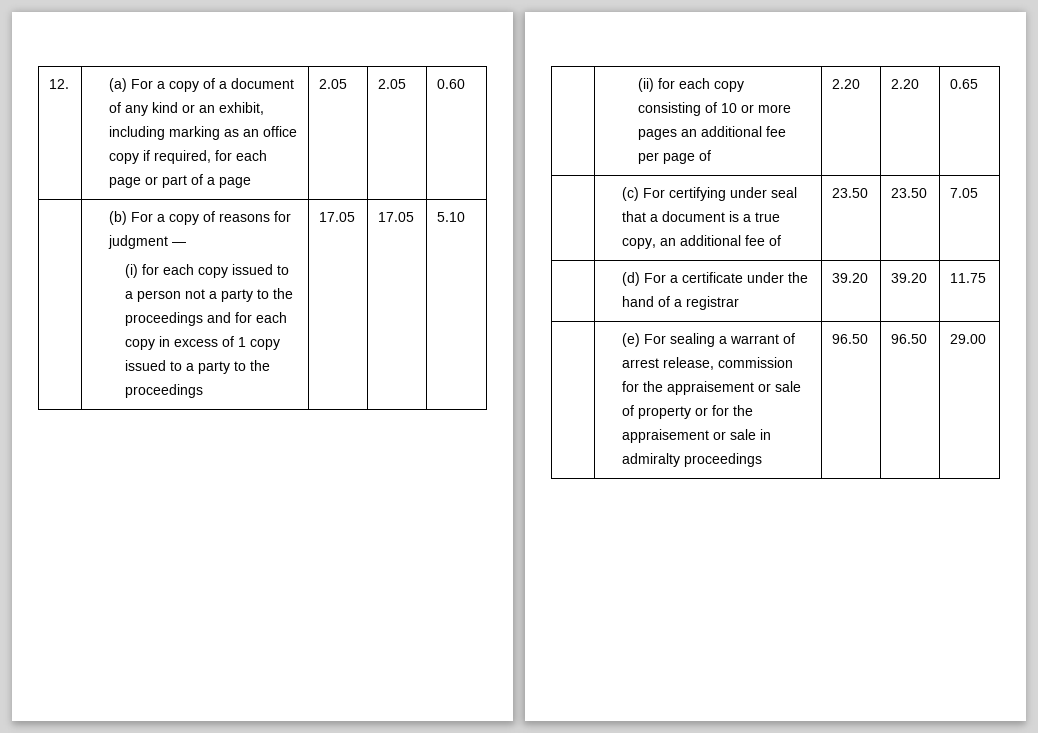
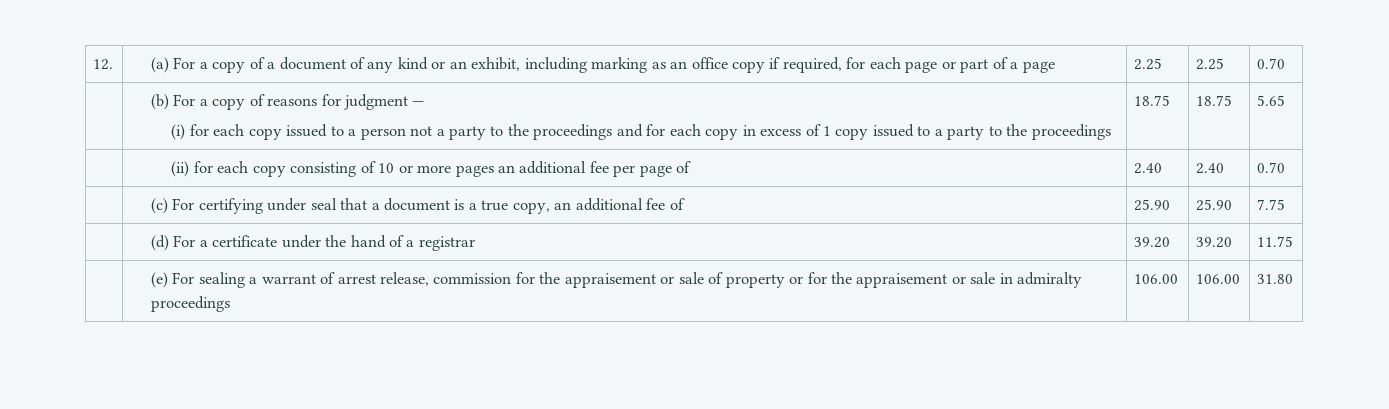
- 12. | (a) For a copy of a document of any kind or an exhibit, including marking as an office copy if required, for each page or part of a page | 2.05 | 2.05 | 0.60
+ 12. | (a) For a copy of a document of any kind or an exhibit, including marking as an office copy if required, for each page or part of a page | 2.25 | 2.25 | 0.70
- 17.05 | 17.05 | 5.10
+ 18.75 | 18.75 | 5.65
- | (ii) for each copy consisting of 10 or more pages an additional fee per page of | 2.20 | 2.20 | 0.65
+ | (ii) for each copy consisting of 10 or more pages an additional fee per page of | 2.40 | 2.40 | 0.70
- | (c) For certifying under seal that a document is a true copy, an additional fee of | 23.50 | 23.50 | 7.05
+ | (c) For certifying under seal that a document is a true copy, an additional fee of | 25.90 | 25.90 | 7.75
- | (e) For sealing a warrant of arrest release, commission for the appraisement or sale of property or for the appraisement or sale in admiralty proceedings | 96.50 | 96.50 | 29.00
+ | (e) For sealing a warrant of arrest release, commission for the appraisement or sale of property or for the appraisement or sale in admiralty proceedings | 106.00 | 106.00 | 31.80

